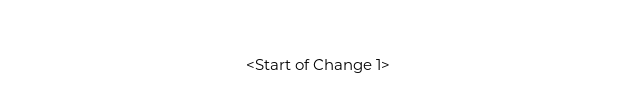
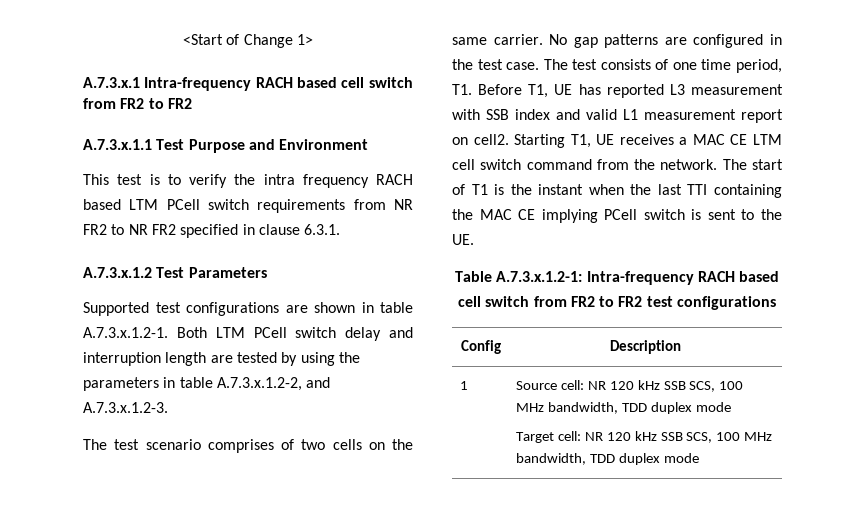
+ A.7.3.x.1 Intra-frequency RACH based cell switch from FR2 to FR2
+ A.7.3.x.1.1 Test Purpose and Environment
+ This test is to verify the intra frequency RACH based LTM PCell switch requirements from NR FR2 to NR FR2 specified in clause 6.3.1.
+ A.7.3.x.1.2 Test Parameters
+ Supported test configurations are shown in table A.7.3.x.1.2-1. Both LTM PCell switch delay and interruption length are tested by using the parameters in table A.7.3.x.1.2-2, and A.7.3.x.1.2-3.
+ The test scenario comprises of two cells on the same carrier. No gap patterns are configured in the test case. The test consists of one time period, T1. Before T1, UE has reported L3 measurement with SSB index and valid L1 measurement report on cell2. Starting T1, UE receives a MAC CE LTM cell switch command from the network. The start of T1 is the instant when the last TTI containing the MAC CE implying PCell switch is sent to the UE.
+ Table A.7.3.x.1.2-1: Intra-frequency RACH based cell switch from FR2 to FR2 test configurations
+ Config | Description
+ 1 | Source cell: NR 120 kHz SSB SCS, 100 MHz bandwidth, TDD duplex mode
+ Target cell: NR 120 kHz SSB SCS, 100 MHz bandwidth, TDD duplex mode

